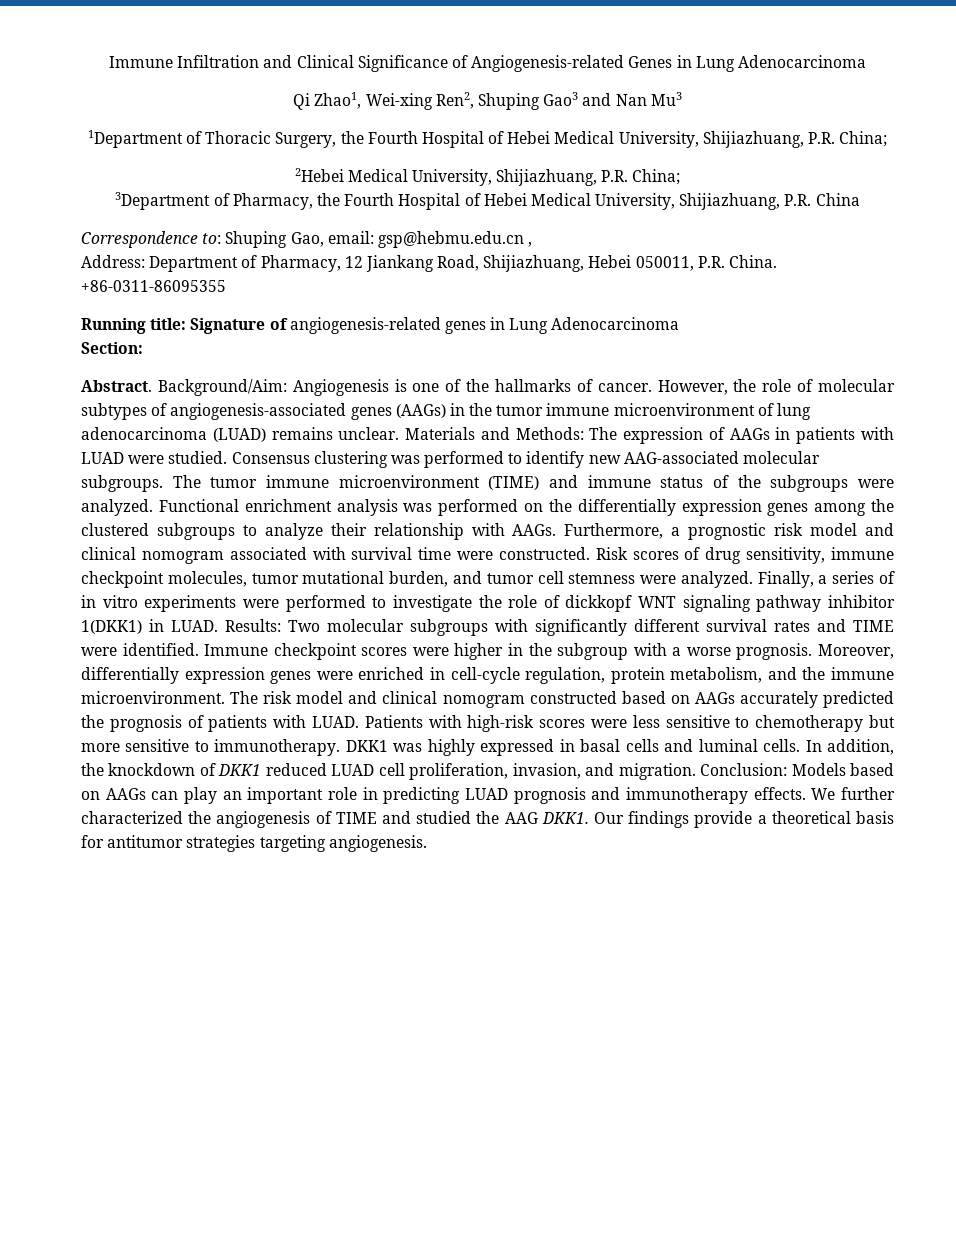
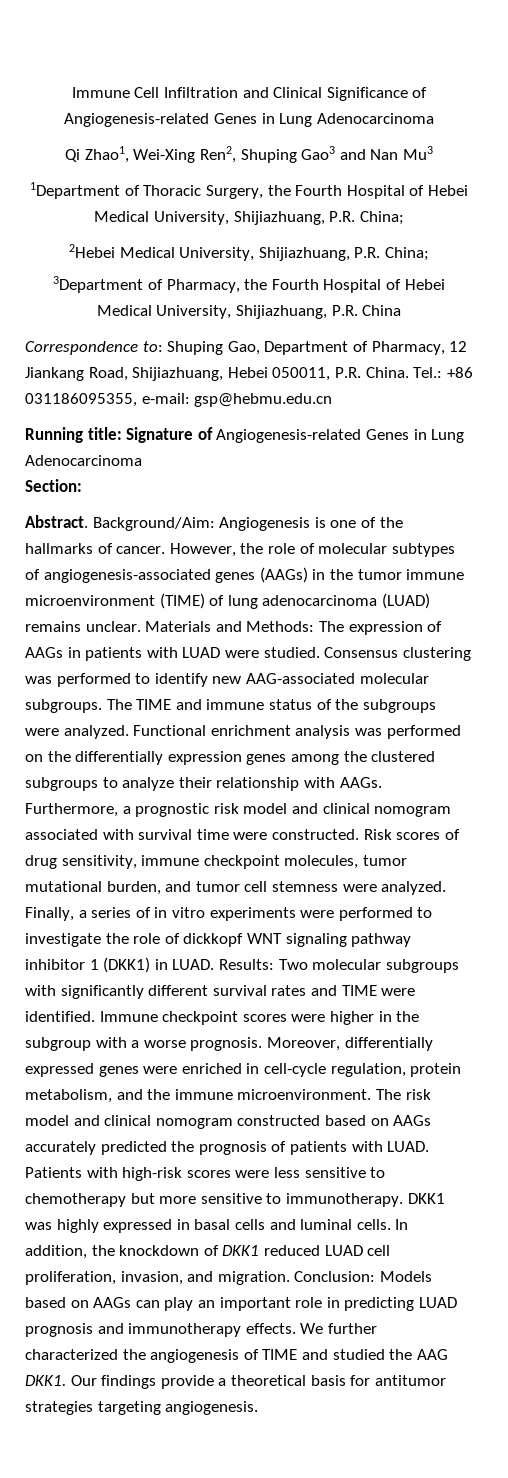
- Immune Infiltration and Clinical Significance of Angiogenesis-related Genes in Lung Adenocarcinoma
+ Immune Cell Infiltration and Clinical Significance of Angiogenesis-related Genes in Lung Adenocarcinoma
- Qi Zhao1, Wei-xing Ren2, Shuping Gao3 and Nan Mu3
+ Qi Zhao1, Wei-Xing Ren2, Shuping Gao3 and Nan Mu3
- Correspondence to: Shuping Gao, email: gsp@hebmu.edu.cn ,
- Address: Department of Pharmacy, 12 Jiankang Road, Shijiazhuang, Hebei 050011, P.R. China.
+ Correspondence to: Shuping Gao, Department of Pharmacy, 12 Jiankang Road, Shijiazhuang, Hebei 050011, P.R. China.
- +86-0311-86095355
+ Tel.: +86 031186095355, e-mail: gsp@hebmu.edu.cn
- Running title: Signature of angiogenesis-related genes in Lung Adenocarcinoma
+ Running title: Signature of Angiogenesis-related Genes in Lung Adenocarcinoma
- However, the role of molecular subtypes of angiogenesis-associated genes (AAGs) in the tumor immune microenvironment of lung adenocarcinoma (LUAD) remains unclear.
+ However, the role of molecular subtypes of angiogenesis-associated genes (AAGs) in the tumor immune microenvironment (TIME) of lung adenocarcinoma (LUAD) remains unclear.
- The tumor immune microenvironment (TIME) and immune status of the subgroups were analyzed.
+ The TIME and immune status of the subgroups were analyzed.
- Finally, a series of in vitro experiments were performed to investigate the role of dickkopf WNT signaling pathway inhibitor 1(DKK1) in LUAD.
+ Finally, a series of in vitro experiments were performed to investigate the role of dickkopf WNT signaling pathway inhibitor 1 (DKK1) in LUAD.
- Moreover, differentially expression genes were enriched in cell-cycle regulation, protein metabolism, and the immune microenvironment.
+ Moreover, differentially expressed genes were enriched in cell-cycle regulation, protein metabolism, and the immune microenvironment.

